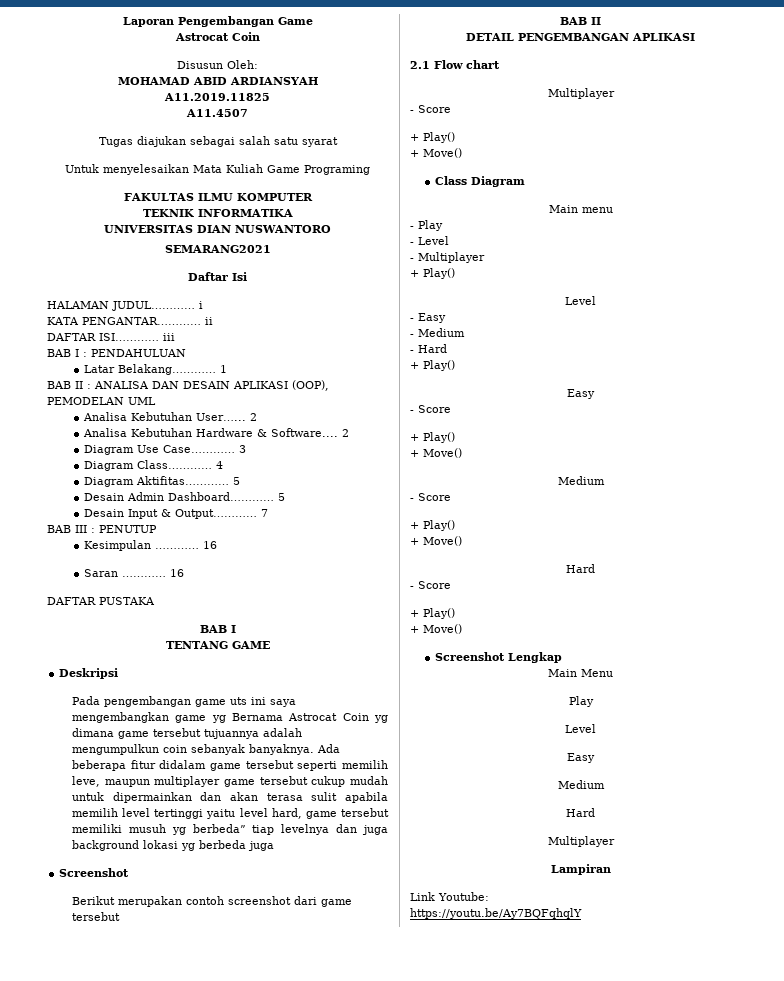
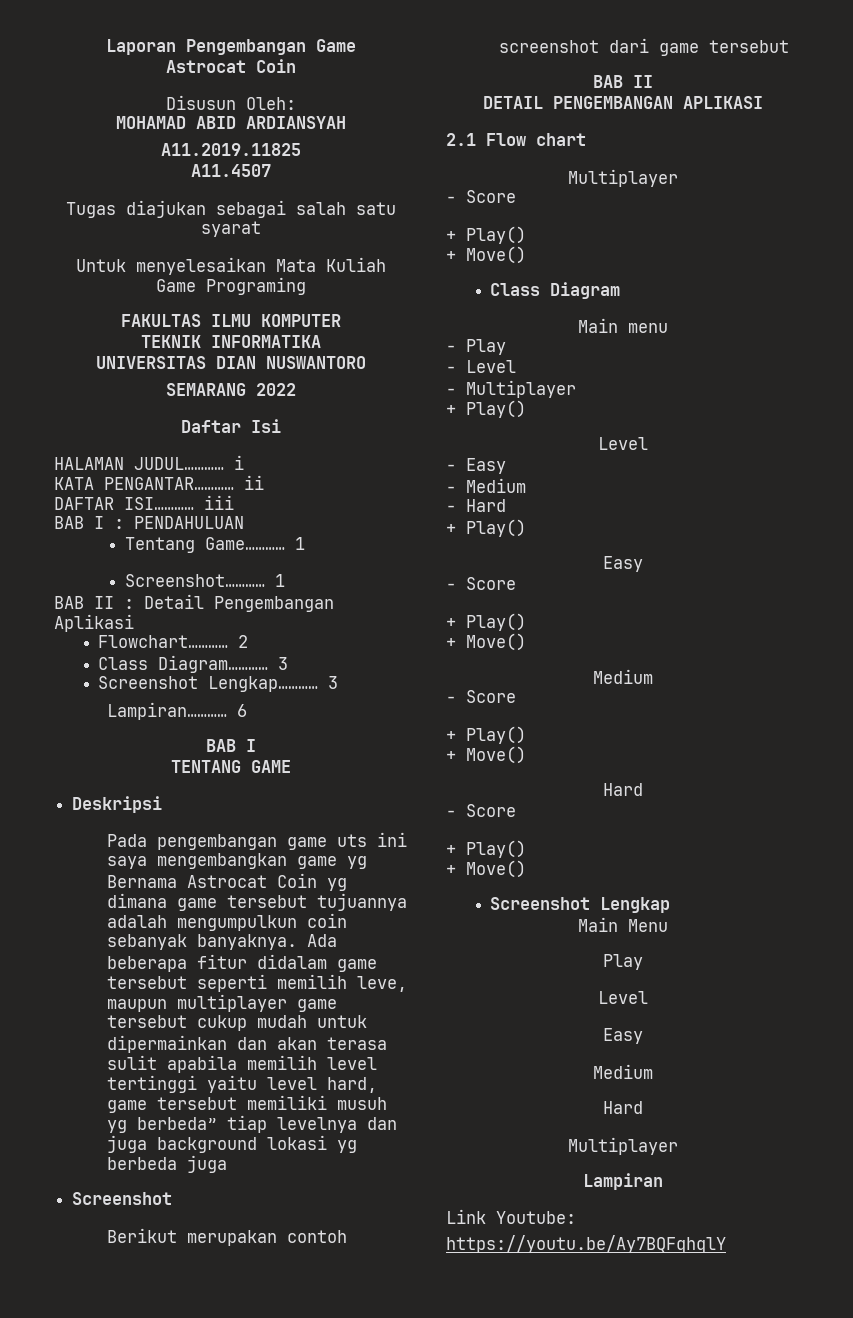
- SEMARANG2021
+ SEMARANG 2022
- Latar Belakang…………
+ Tentang Game………… 1
+ Screenshot…………
- BAB II : ANALISA DAN DESAIN APLIKASI (OOP), PEMODELAN UML
- Analisa Kebutuhan User…... 2
- Analisa Kebutuhan Hardware & Software.... 2
- Diagram Use Case………… 3
- Diagram Class………… 4
- Diagram Aktifitas………… 5
- Desain Admin Dashboard………… 5
- Desain Input & Output………… 7
- BAB III : PENUTUP
- Kesimpulan ………… 16
- Saran ………… 16
- DAFTAR PUSTAKA
+ BAB II : Detail Pengembangan Aplikasi
+ Flowchart………… 2
+ Class Diagram………… 3
+ Screenshot Lengkap………… 3
+ Lampiran………… 6

